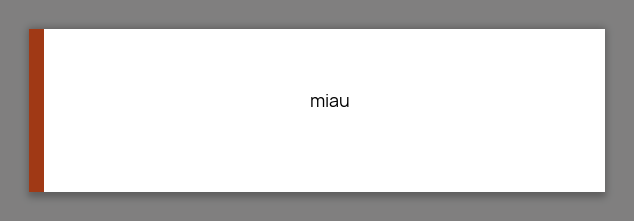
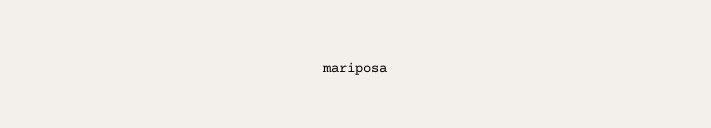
- miau
+ mariposa

